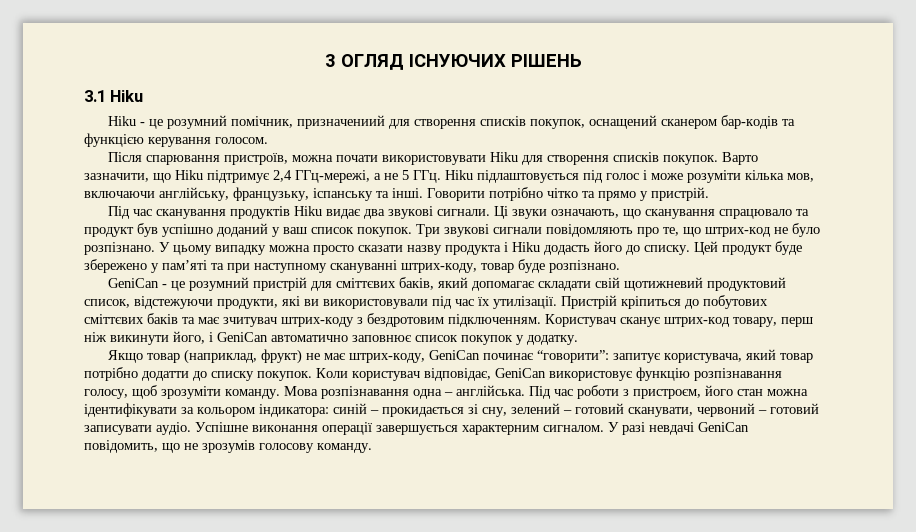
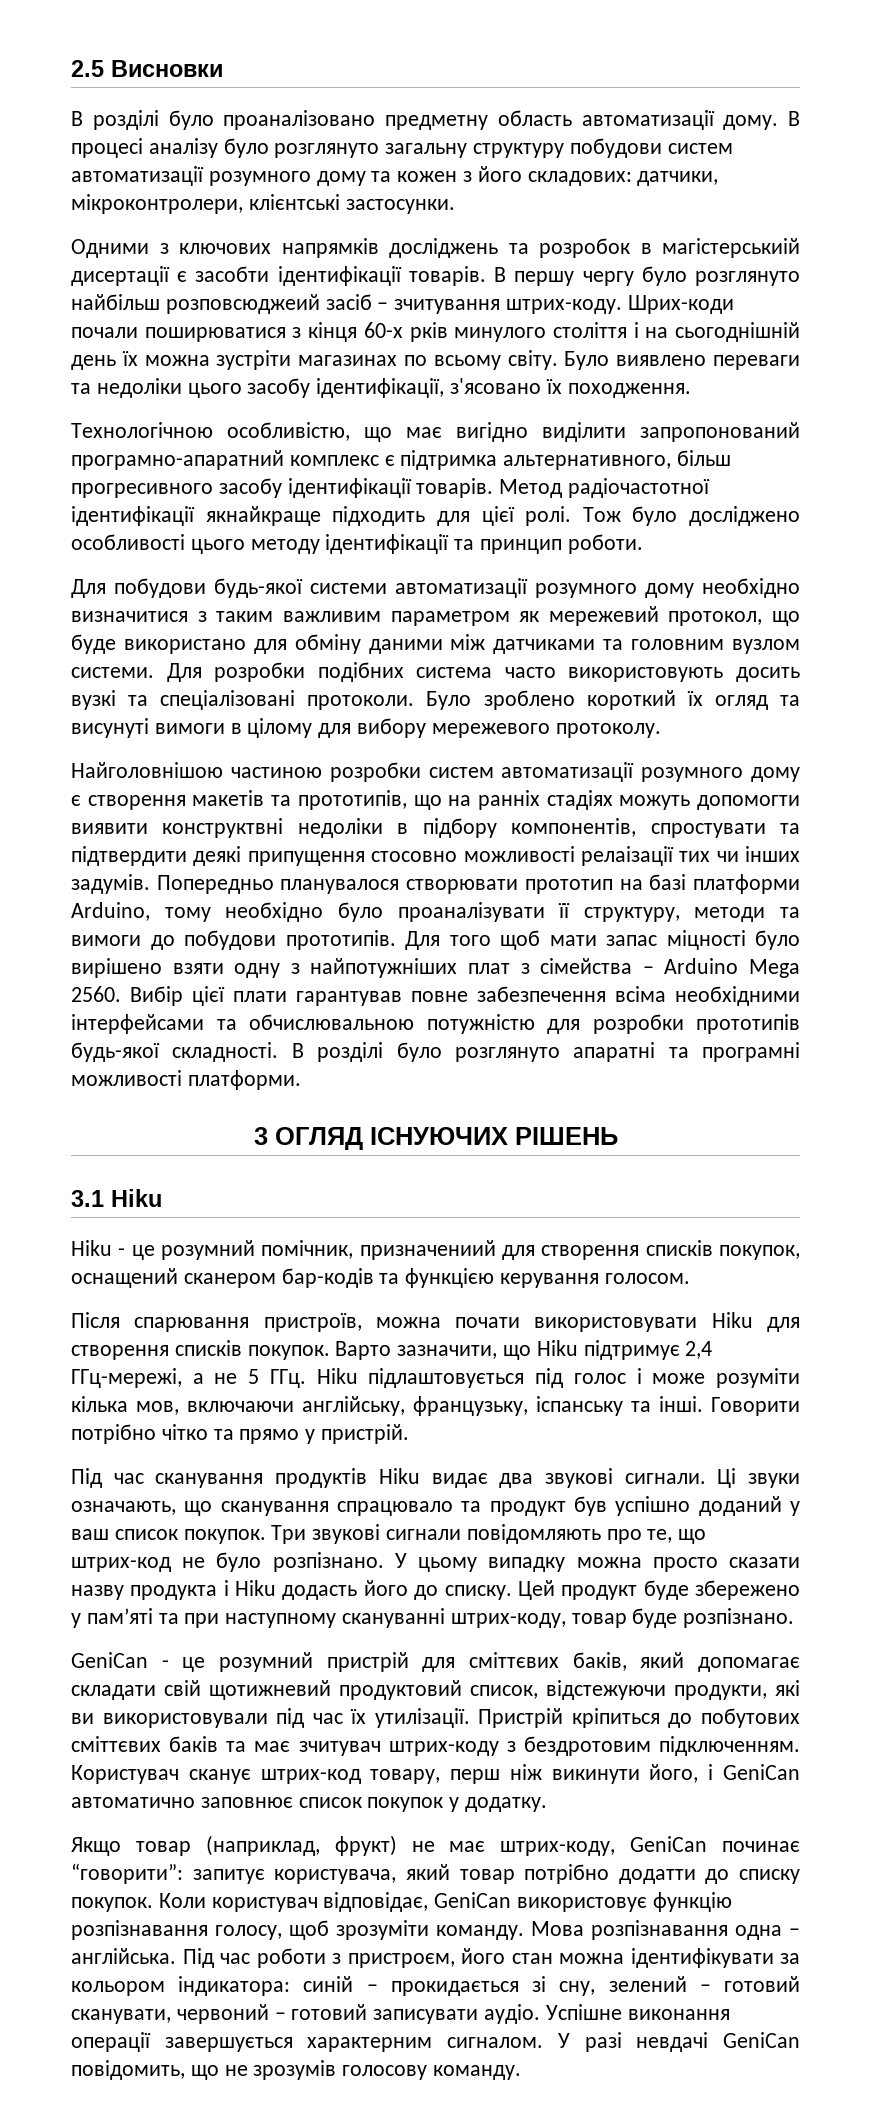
+ 2.5 Висновки
+ В розділі було проаналізовано предметну область автоматизації дому. В процесі аналізу було розглянуто загальну структуру побудови систем автоматизації розумного дому та кожен з його складових: датчики, мікроконтролери, клієнтські застосунки.
+ Одними з ключових напрямків досліджень та розробок в магістерськиій дисертації є засобти ідентифікації товарів. В першу чергу було розглянуто найбільш розповсюджеий засіб – зчитування штрих-коду. Шрих-коди почали поширюватися з кінця 60-х рків минулого століття і на сьогоднішній день їх можна зустріти магазинах по всьому світу. Було виявлено переваги та недоліки цього засобу ідентифікації, з'ясовано їх походження.
+ Технологічною особливістю, що має вигідно виділити запропонований програмно-апаратний комплекс є підтримка альтернативного, більш прогресивного засобу ідентифікації товарів. Метод радіочастотної ідентифікації якнайкраще підходить для цієї ролі. Тож було досліджено особливості цього методу ідентифікації та принцип роботи.
+ Для побудови будь-якої системи автоматизації розумного дому необхідно визначитися з таким важливим параметром як мережевий протокол, що буде використано для обміну даними між датчиками та головним вузлом системи. Для розробки подібних система часто використовують досить вузкі та спеціалізовані протоколи. Було зроблено короткий їх огляд та висунуті вимоги в цілому для вибору мережевого протоколу.
+ Найголовнішою частиною розробки систем автоматизації розумного дому є створення макетів та прототипів, що на ранніх стадіях можуть допомогти виявити конструктвні недоліки в підбору компонентів, спростувати та підтвердити деякі припущення стосовно можливості релаізації тих чи інших задумів. Попередньо планувалося створювати прототип на базі платформи Arduino, тому необхідно було проаналізувати її структуру, методи та вимоги до побудови прототипів. Для того щоб мати запас міцності було вирішено взяти одну з найпотужніших плат з сімейства – Arduino Mega 2560. Вибір цієї плати гарантував повне забезпечення всіма необхідними інтерфейсами та обчислювальною потужністю для розробки прототипів будь-якої складності. В розділі було розглянуто апаратні та програмні можливості платформи.

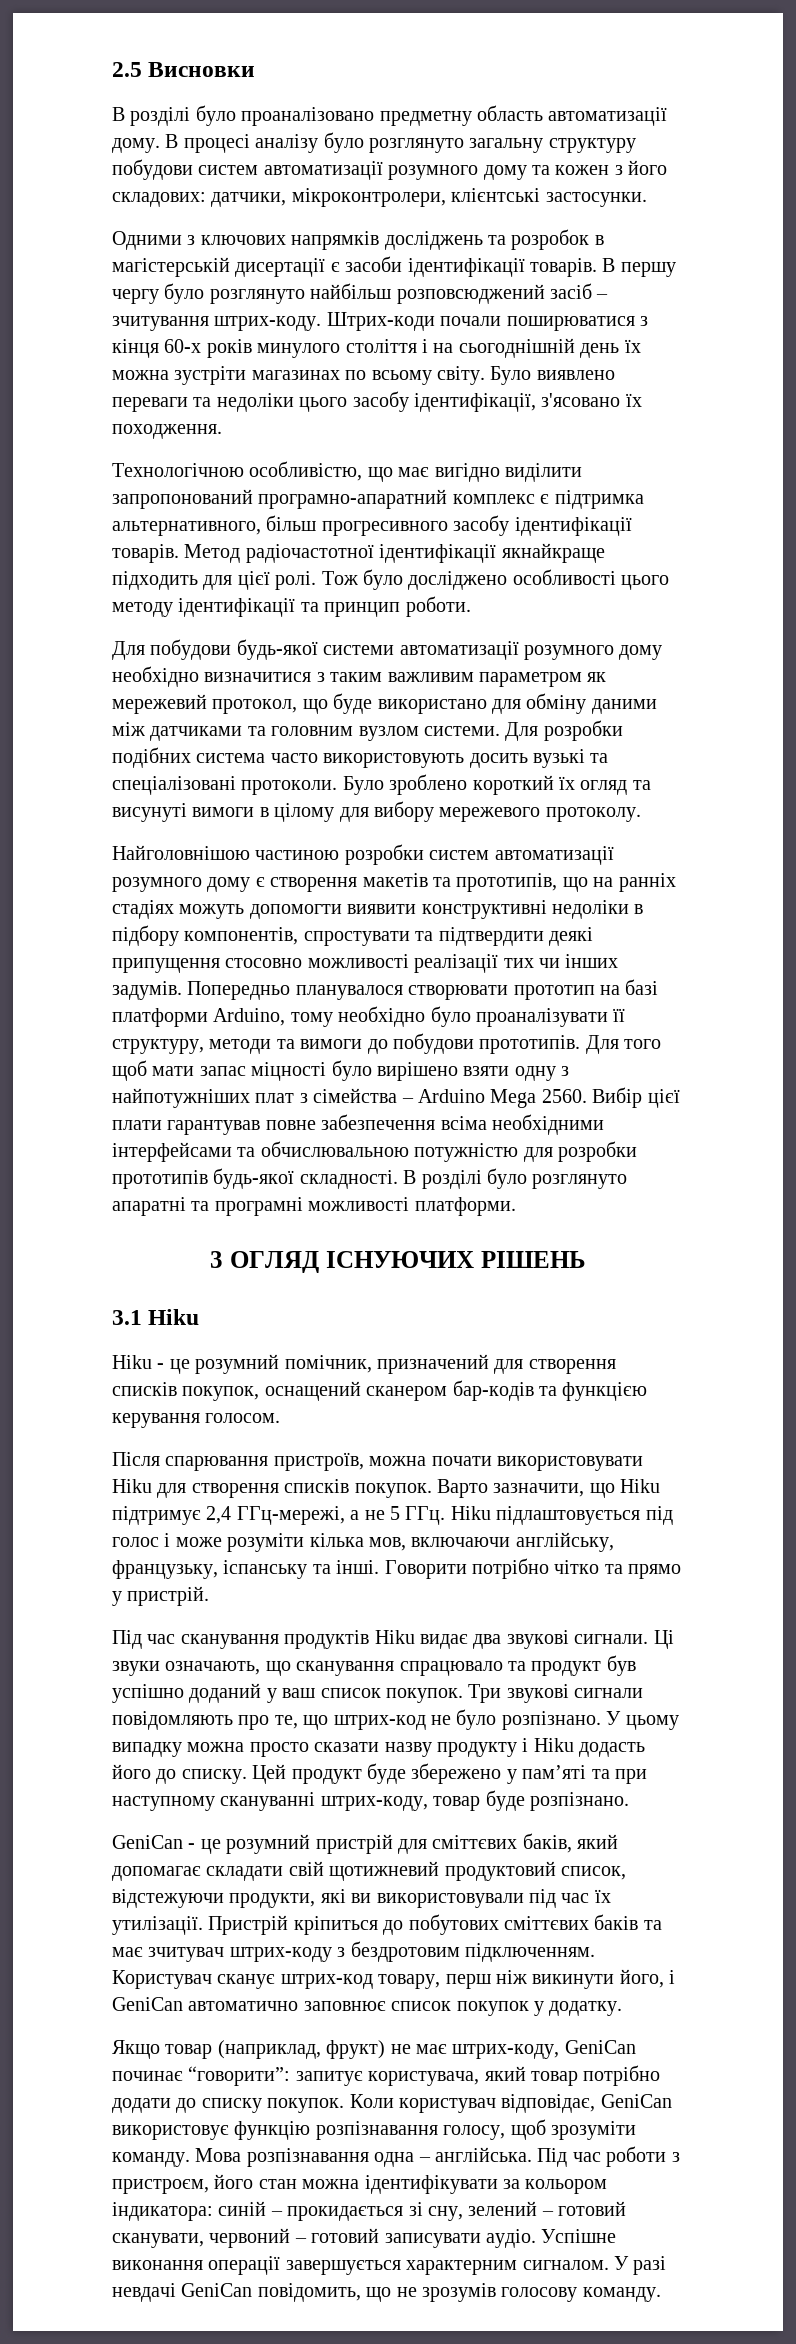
- Одними з ключових напрямків досліджень та розробок в магістерськиій дисертації є засобти ідентифікації товарів.
+ Одними з ключових напрямків досліджень та розробок в магістерській дисертації є засоби ідентифікації товарів.
- В першу чергу було розглянуто найбільш розповсюджеий засіб – зчитування штрих-коду.
+ В першу чергу було розглянуто найбільш розповсюджений засіб – зчитування штрих-коду.
- Шрих-коди почали поширюватися з кінця 60-х рків минулого століття і на сьогоднішній день їх можна зустріти магазинах по всьому світу.
+ Штрих-коди почали поширюватися з кінця 60-х років минулого століття і на сьогоднішній день їх можна зустріти магазинах по всьому світу.
- Для розробки подібних система часто використовують досить вузкі та спеціалізовані протоколи.
+ Для розробки подібних система часто використовують досить вузькі та спеціалізовані протоколи.
- Найголовнішою частиною розробки систем автоматизації розумного дому є створення макетів та прототипів, що на ранніх стадіях можуть допомогти виявити конструктвні недоліки в підбору компонентів, спростувати та підтвердити деякі припущення стосовно можливості релаізації тих чи інших задумів.
+ Найголовнішою частиною розробки систем автоматизації розумного дому є створення макетів та прототипів, що на ранніх стадіях можуть допомогти виявити конструктивні недоліки в підбору компонентів, спростувати та підтвердити деякі припущення стосовно можливості реалізації тих чи інших задумів.
- Hiku - це розумний помічник, призначениий для створення списків покупок, оснащений сканером бар-кодів та функцією керування голосом.
+ Hiku - це розумний помічник, призначений для створення списків покупок, оснащений сканером бар-кодів та функцією керування голосом.
- У цьому випадку можна просто сказати назву продукта і Hiku додасть його до списку.
+ У цьому випадку можна просто сказати назву продукту і Hiku додасть його до списку.
- Якщо товар (наприклад, фрукт) не має штрих-коду, GeniCan починає “говорити”: запитує користувача, який товар потрібно додатти до списку покупок.
+ Якщо товар (наприклад, фрукт) не має штрих-коду, GeniCan починає “говорити”: запитує користувача, який товар потрібно додати до списку покупок.

